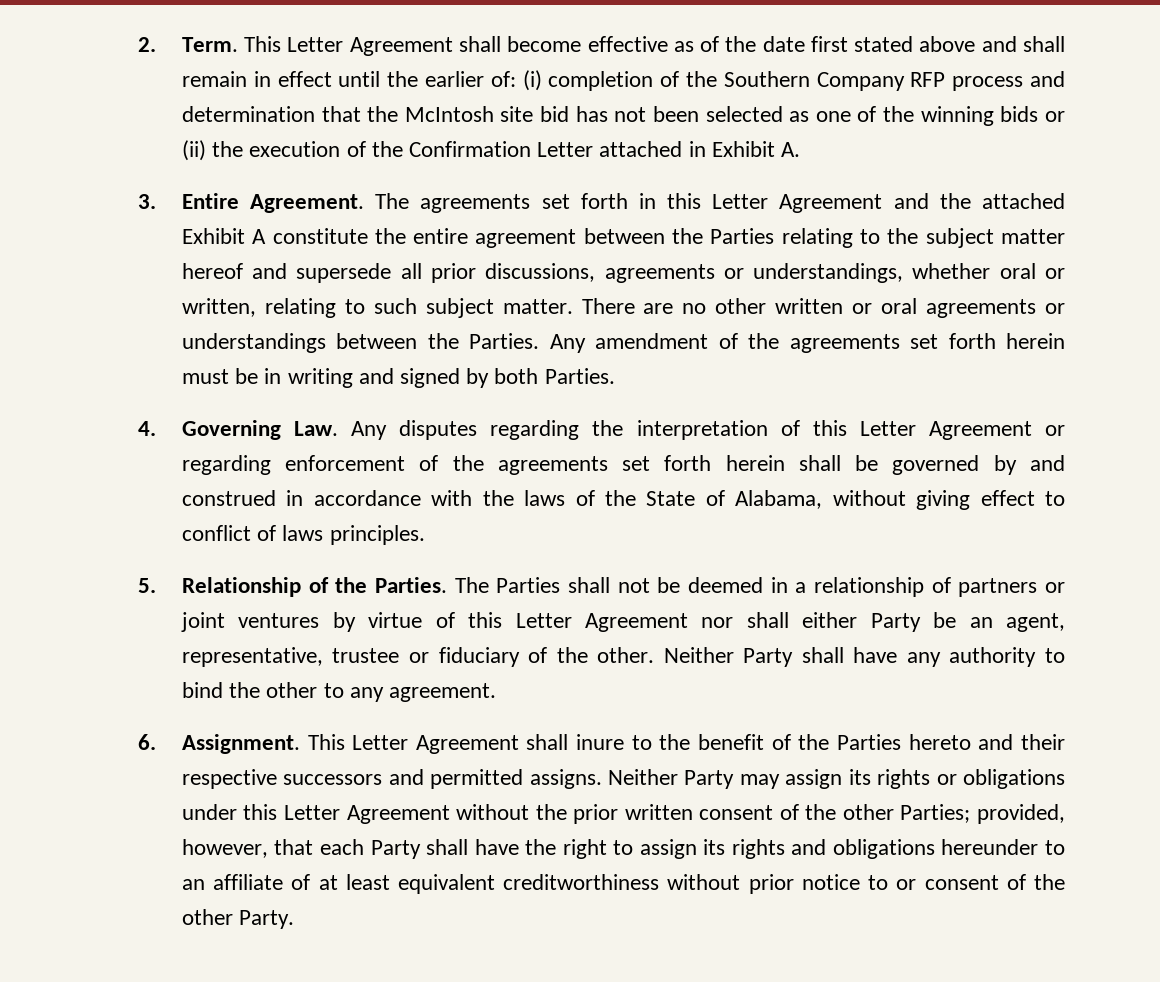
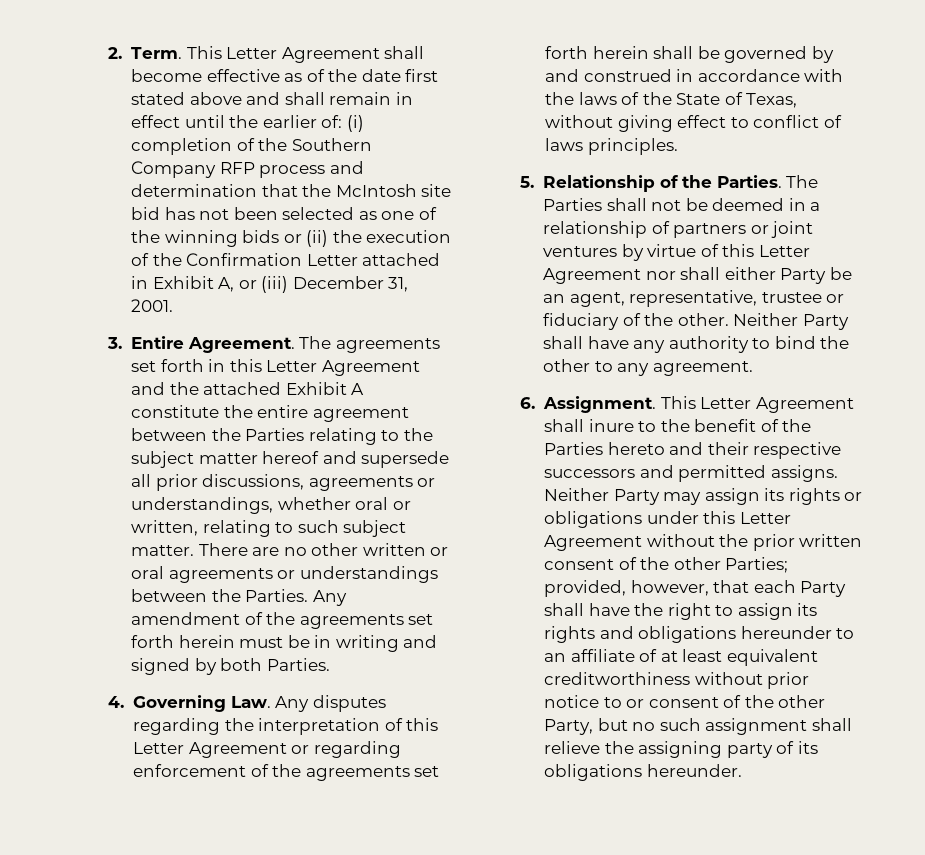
- This Letter Agreement shall become effective as of the date first stated above and shall remain in effect until the earlier of: (i) completion of the Southern Company RFP process and determination that the McIntosh site bid has not been selected as one of the winning bids or (ii) the execution of the Confirmation Letter attached in Exhibit A.
+ This Letter Agreement shall become effective as of the date first stated above and shall remain in effect until the earlier of: (i) completion of the Southern Company RFP process and determination that the McIntosh site bid has not been selected as one of the winning bids or (ii) the execution of the Confirmation Letter attached in Exhibit A, or (iii) December 31, 2001.
- 4. Governing Law. Any disputes regarding the interpretation of this Letter Agreement or regarding enforcement of the agreements set forth herein shall be governed by and construed in accordance with the laws of the State of Alabama, without giving effect to conflict of laws principles.
+ 4. Governing Law. Any disputes regarding the interpretation of this Letter Agreement or regarding enforcement of the agreements set forth herein shall be governed by and construed in accordance with the laws of the State of Texas, without giving effect to conflict of laws principles.
- Neither Party may assign its rights or obligations under this Letter Agreement without the prior written consent of the other Parties; provided, however, that each Party shall have the right to assign its rights and obligations hereunder to an affiliate of at least equivalent creditworthiness without prior notice to or consent of the other Party.
+ Neither Party may assign its rights or obligations under this Letter Agreement without the prior written consent of the other Parties; provided, however, that each Party shall have the right to assign its rights and obligations hereunder to an affiliate of at least equivalent creditworthiness without prior notice to or consent of the other Party, but no such assignment shall relieve the assigning party of its obligations hereunder.

